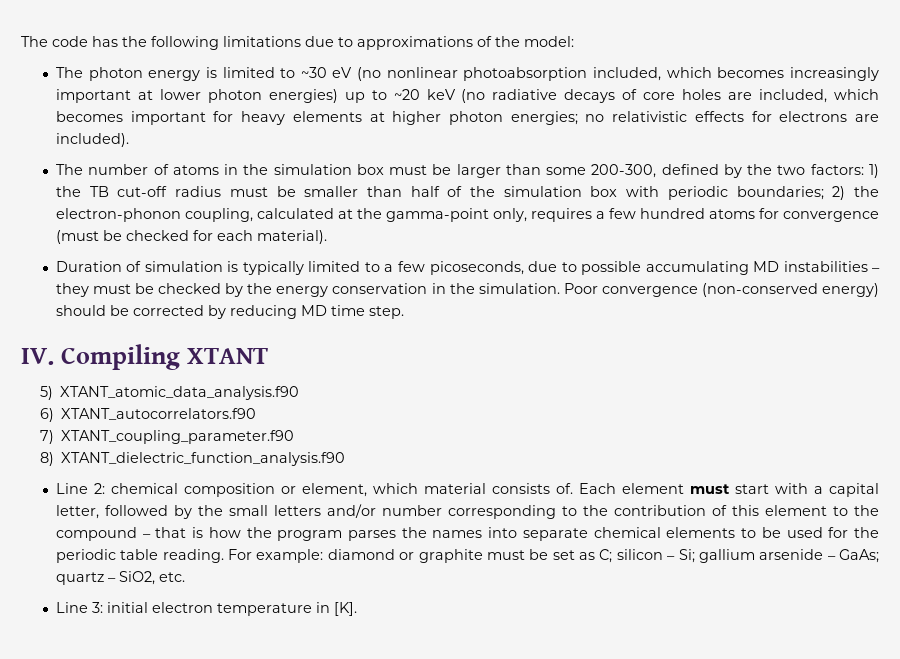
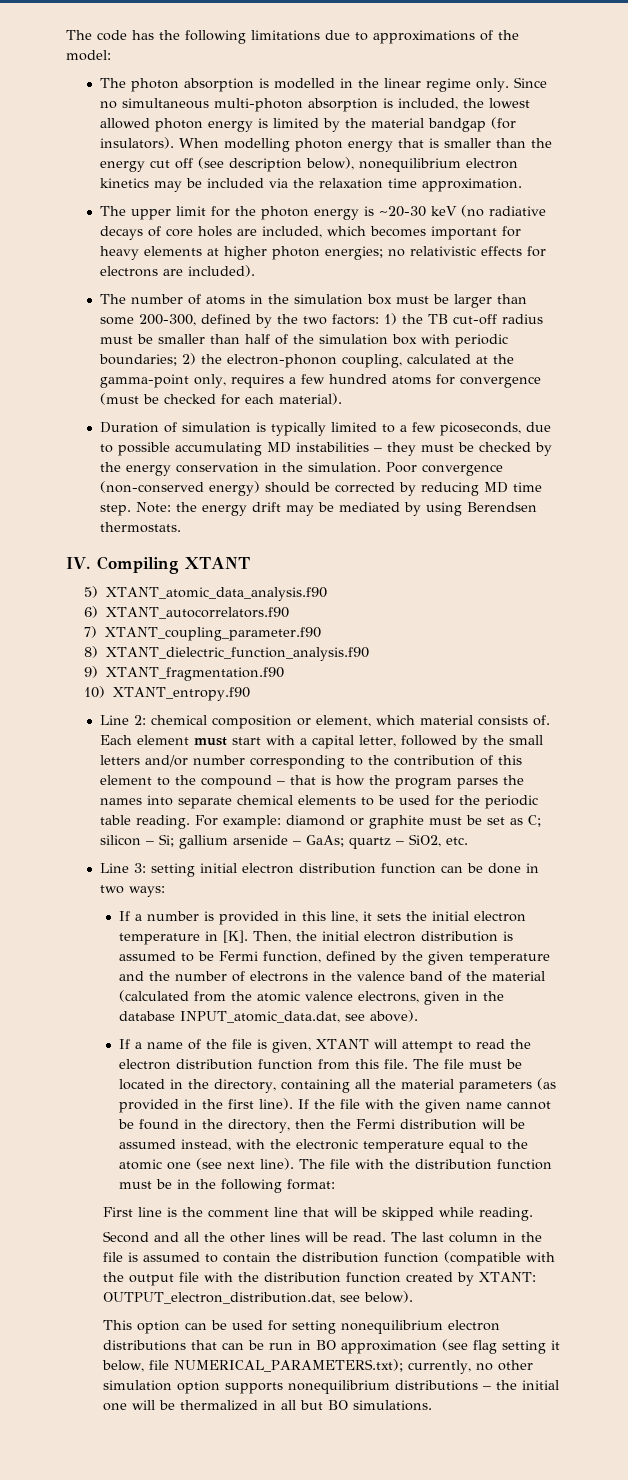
- The photon energy is limited to ~30 eV (no nonlinear photoabsorption included, which becomes increasingly important at lower photon energies) up to ~20 keV (no radiative decays of core holes are included, which becomes important for heavy elements at higher photon energies; no relativistic effects for electrons are included).
+ The photon absorption is modelled in the linear regime only. Since no simultaneous multi-photon absorption is included, the lowest allowed photon energy is limited by the material bandgap (for insulators). When modelling photon energy that is smaller than the energy cut off (see description below), nonequilibrium electron kinetics may be included via the relaxation time approximation.
+ The upper limit for the photon energy is ~20-30 keV (no radiative decays of core holes are included, which becomes important for heavy elements at higher photon energies; no relativistic effects for electrons are included).
+ Note: the energy drift may be mediated by using Berendsen thermostats.
+ 9) XTANT_fragmentation.f90
+ 10) XTANT_entropy.f90
- Line 3: initial electron temperature in [K].
+ Line 3: setting initial electron distribution function can be done in two ways:
+ If a number is provided in this line, it sets the initial electron temperature in [K]. Then, the initial electron distribution is assumed to be Fermi function, defined by the given temperature and the number of electrons in the valence band of the material (calculated from the atomic valence electrons, given in the database INPUT_atomic_data.dat, see above).
+ If a name of the file is given, XTANT will attempt to read the electron distribution function from this file. The file must be located in the directory, containing all the material parameters (as provided in the first line). If the file with the given name cannot be found in the directory, then the Fermi distribution will be assumed instead, with the electronic temperature equal to the atomic one (see next line). The file with the distribution function must be in the following format:
+ First line is the comment line that will be skipped while reading.
+ Second and all the other lines will be read. The last column in the file is assumed to contain the distribution function (compatible with the output file with the distribution function created by XTANT: OUTPUT_electron_distribution.dat, see below).
+ This option can be used for setting nonequilibrium electron distributions that can be run in BO approximation (see flag setting it below, file NUMERICAL_PARAMETERS.txt); currently, no other simulation option supports nonequilibrium distributions – the initial one will be thermalized in all but BO simulations.

